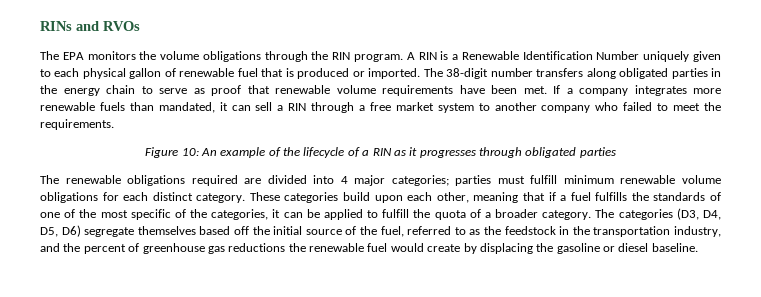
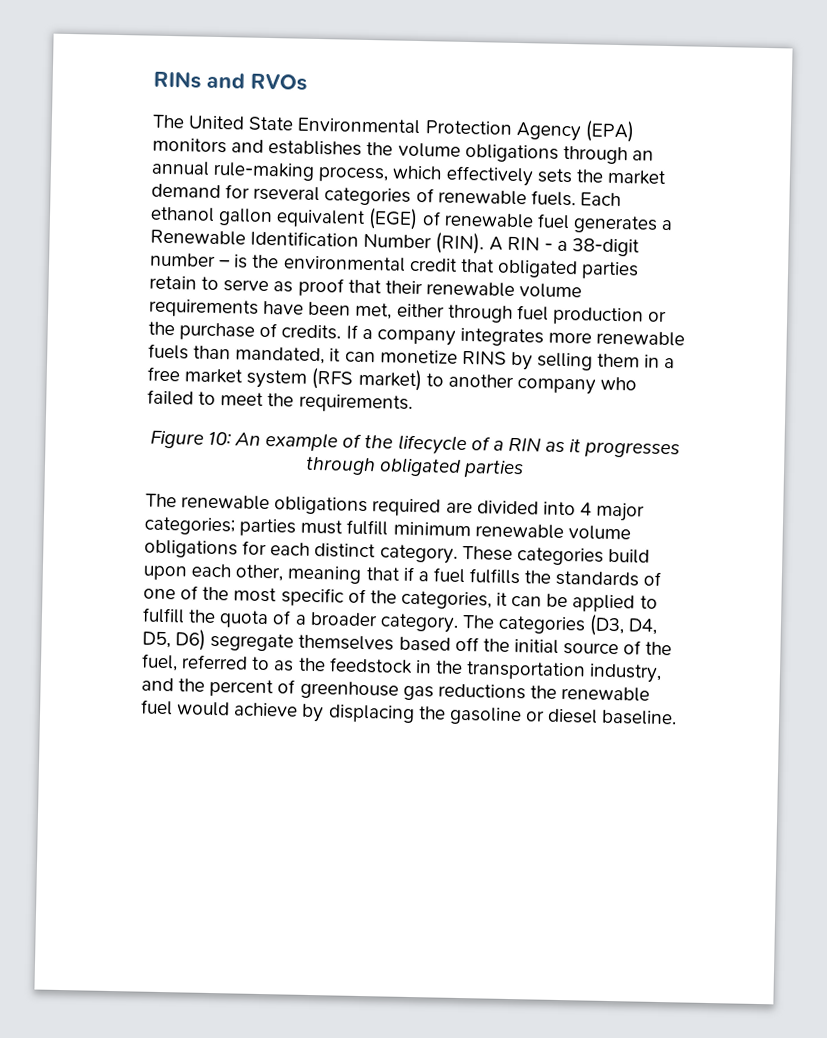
- The EPA monitors the volume obligations through the RIN program. A RIN is a Renewable Identification Number uniquely given to each physical gallon of renewable fuel that is produced or imported. The 38-digit number transfers along obligated parties in the energy chain to serve as proof that renewable volume requirements have been met.
+ The United State Environmental Protection Agency (EPA) monitors and establishes the volume obligations through an annual rule-making process, which effectively sets the market demand for rseveral categories of renewable fuels. Each ethanol gallon equivalent (EGE) of renewable fuel generates a Renewable Identification Number (RIN). A RIN - a 38-digit number – is the environmental credit that obligated parties retain to serve as proof that their renewable volume requirements have been met, either through fuel production or the purchase of credits.
- If a company integrates more renewable fuels than mandated, it can sell a RIN through a free market system to another company who failed to meet the requirements.
+ If a company integrates more renewable fuels than mandated, it can monetize RINS by selling them in a free market system (RFS market) to another company who failed to meet the requirements.
- The categories (D3, D4, D5, D6) segregate themselves based off the initial source of the fuel, referred to as the feedstock in the transportation industry, and the percent of greenhouse gas reductions the renewable fuel would create by displacing the gasoline or diesel baseline.
+ The categories (D3, D4, D5, D6) segregate themselves based off the initial source of the fuel, referred to as the feedstock in the transportation industry, and the percent of greenhouse gas reductions the renewable fuel would achieve by displacing the gasoline or diesel baseline.

